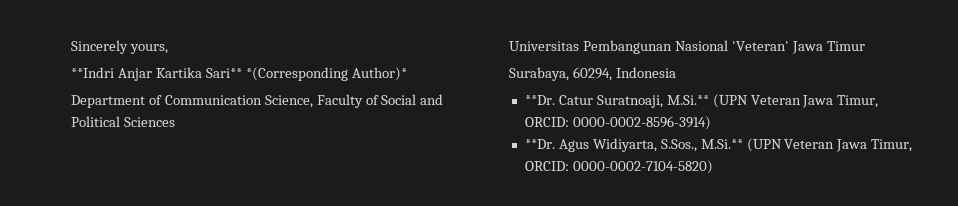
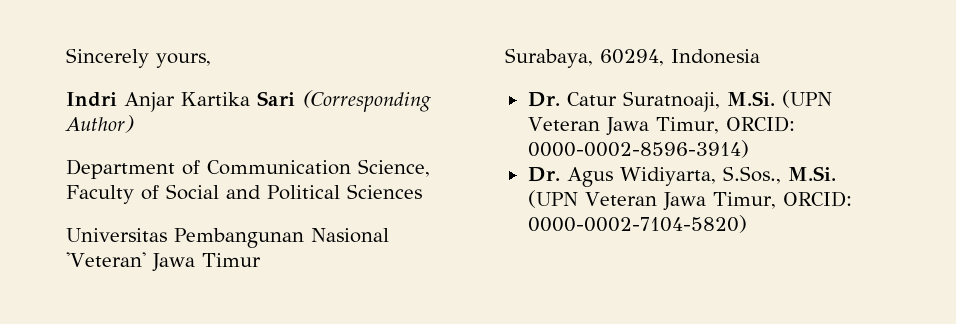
- **Indri Anjar Kartika Sari** *(Corresponding Author)*
+ Indri Anjar Kartika Sari (Corresponding Author)
- **Dr. Catur Suratnoaji, M.Si.** (UPN Veteran Jawa Timur, ORCID: 0000-0002-8596-3914)
+ Dr. Catur Suratnoaji, M.Si. (UPN Veteran Jawa Timur, ORCID: 0000-0002-8596-3914)
- **Dr. Agus Widiyarta, S.Sos., M.Si.** (UPN Veteran Jawa Timur, ORCID: 0000-0002-7104-5820)
+ Dr. Agus Widiyarta, S.Sos., M.Si. (UPN Veteran Jawa Timur, ORCID: 0000-0002-7104-5820)

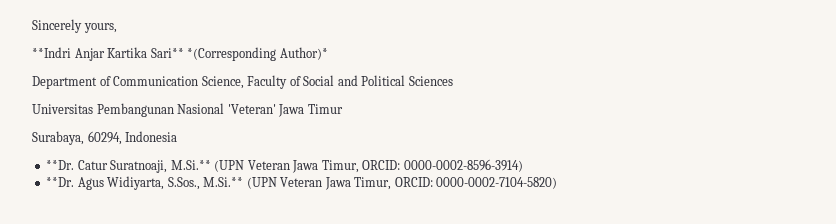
- Indri Anjar Kartika Sari (Corresponding Author)
+ **Indri Anjar Kartika Sari** *(Corresponding Author)*
- Dr. Catur Suratnoaji, M.Si. (UPN Veteran Jawa Timur, ORCID: 0000-0002-8596-3914)
+ **Dr. Catur Suratnoaji, M.Si.** (UPN Veteran Jawa Timur, ORCID: 0000-0002-8596-3914)
- Dr. Agus Widiyarta, S.Sos., M.Si. (UPN Veteran Jawa Timur, ORCID: 0000-0002-7104-5820)
+ **Dr. Agus Widiyarta, S.Sos., M.Si.** (UPN Veteran Jawa Timur, ORCID: 0000-0002-7104-5820)

